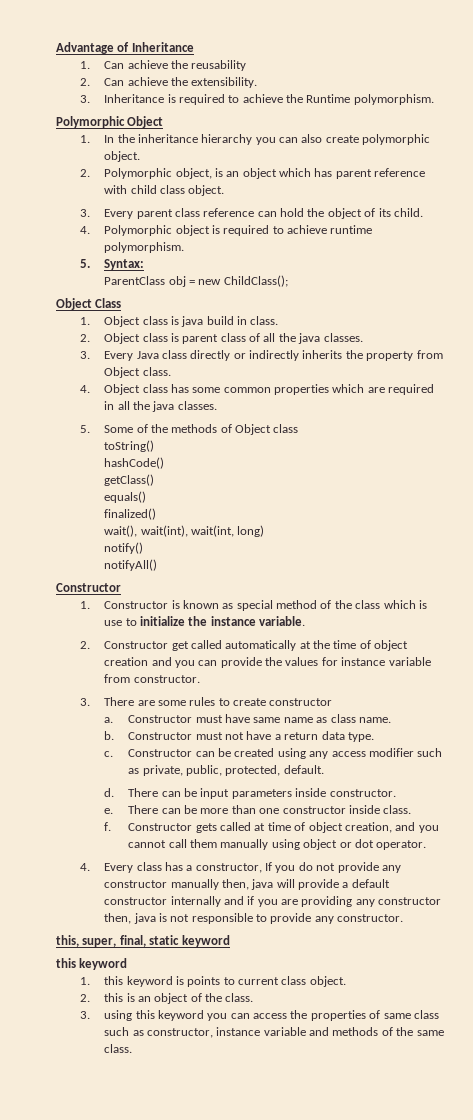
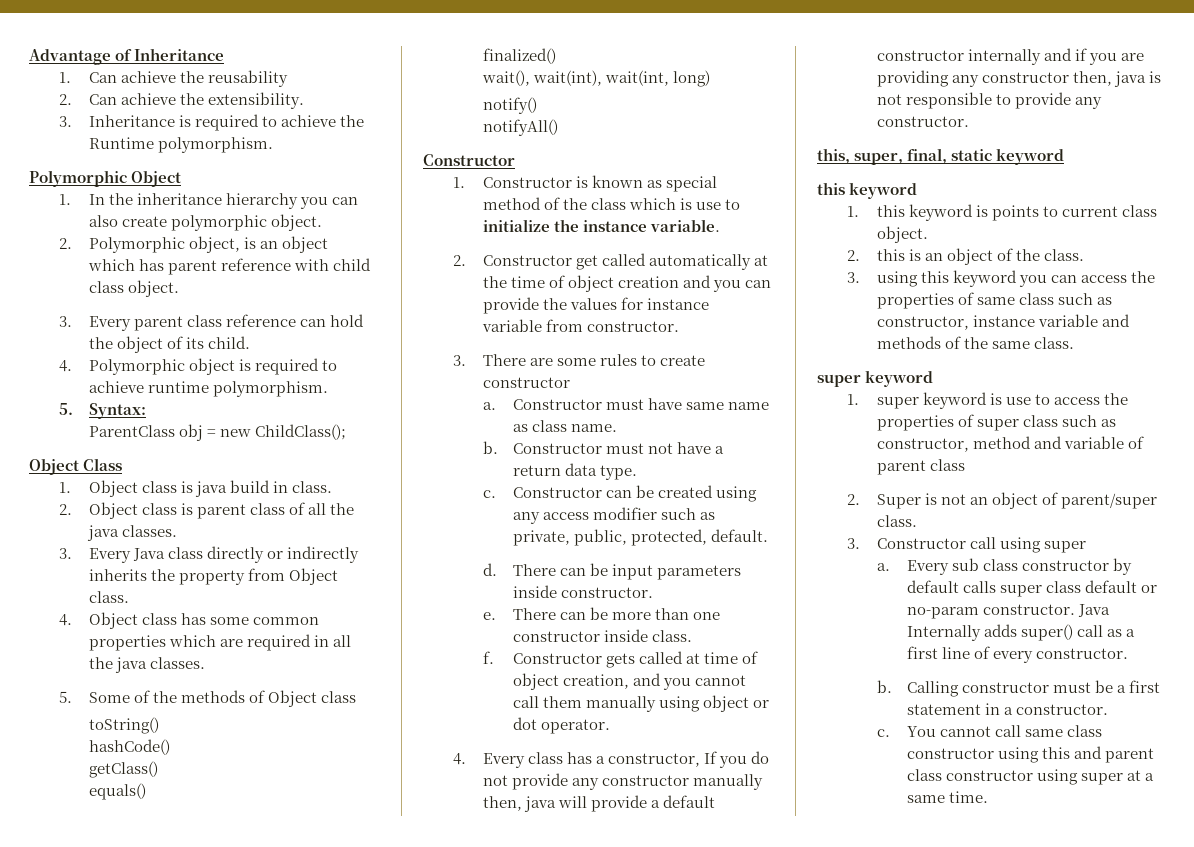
  3. using this keyword you can access the properties of same class such as constructor, instance variable and methods of the same class.
+ super keyword
+ 1. super keyword is use to access the properties of super class such as constructor, method and variable of parent class
+ 2. Super is not an object of parent/super class.
+ 3. Constructor call using super
+ a. Every sub class constructor by default calls super class default or no-param constructor. Java Internally adds super() call as a first line of every constructor.
+ b. Calling constructor must be a first statement in a constructor.
+ c. You cannot call same class constructor using this and parent class constructor using super at a same time.

